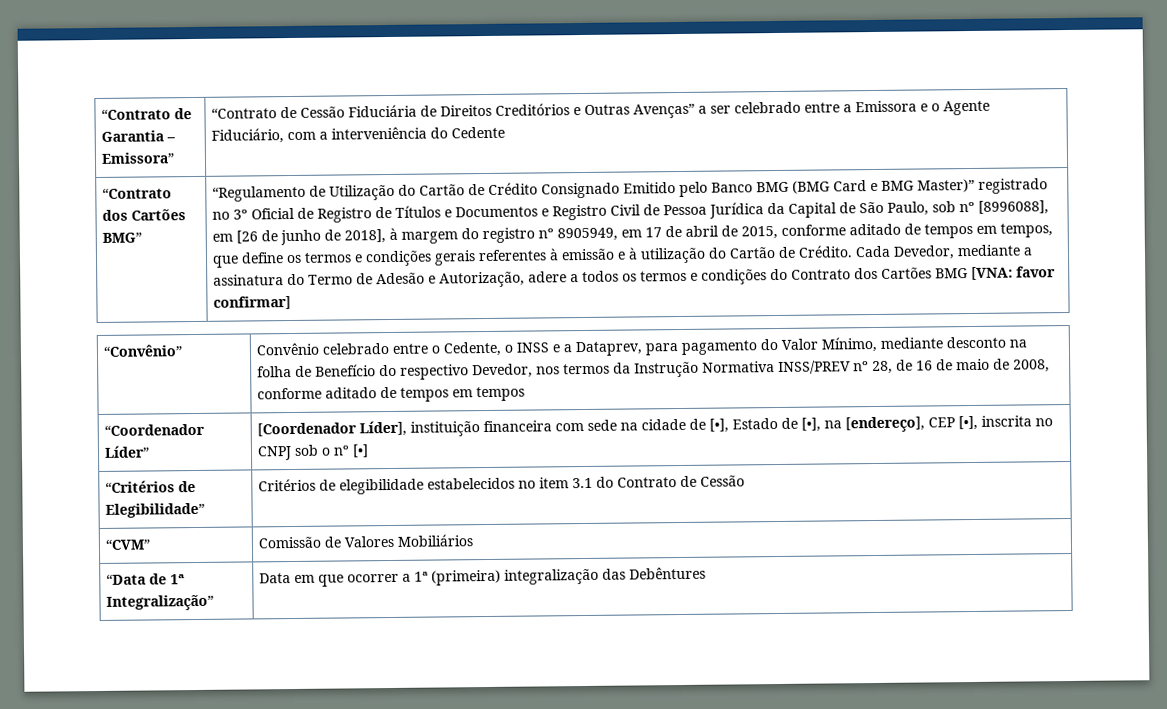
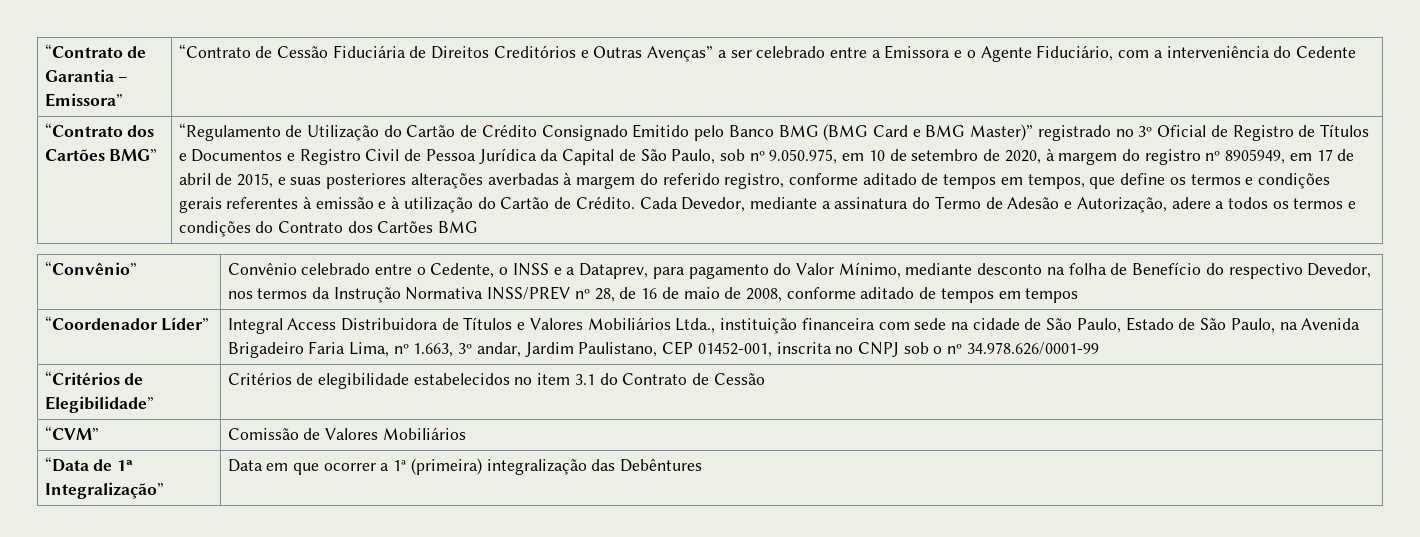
- “Regulamento de Utilização do Cartão de Crédito Consignado Emitido pelo Banco BMG (BMG Card e BMG Master)” registrado no 3º Oficial de Registro de Títulos e Documentos e Registro Civil de Pessoa Jurídica da Capital de São Paulo, sob nº [8996088], em [26 de junho de 2018], à margem do registro nº 8905949, em 17 de abril de 2015, conforme aditado de tempos em tempos, que define os termos e condições gerais referentes à emissão e à utilização do Cartão de Crédito.
+ “Regulamento de Utilização do Cartão de Crédito Consignado Emitido pelo Banco BMG (BMG Card e BMG Master)” registrado no 3º Oficial de Registro de Títulos e Documentos e Registro Civil de Pessoa Jurídica da Capital de São Paulo, sob nº 9.050.975, em 10 de setembro de 2020, à margem do registro nº 8905949, em 17 de abril de 2015, e suas posteriores alterações averbadas à margem do referido registro, conforme aditado de tempos em tempos, que define os termos e condições gerais referentes à emissão e à utilização do Cartão de Crédito.
- Cada Devedor, mediante a assinatura do Termo de Adesão e Autorização, adere a todos os termos e condições do Contrato dos Cartões BMG [VNA: favor confirmar]
+ Cada Devedor, mediante a assinatura do Termo de Adesão e Autorização, adere a todos os termos e condições do Contrato dos Cartões BMG
- [Coordenador Líder], instituição financeira com sede na cidade de [•], Estado de [•], na [endereço], CEP [•], inscrita no CNPJ sob o nº [•]
+ Integral Access Distribuidora de Títulos e Valores Mobiliários Ltda., instituição financeira com sede na cidade de São Paulo, Estado de São Paulo, na Avenida Brigadeiro Faria Lima, nº 1.663, 3º andar, Jardim Paulistano, CEP 01452-001, inscrita no CNPJ sob o nº 34.978.626/0001-99

